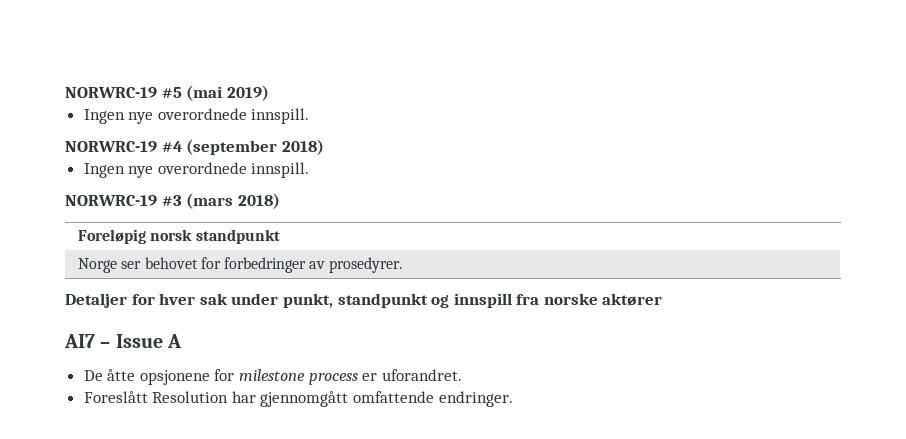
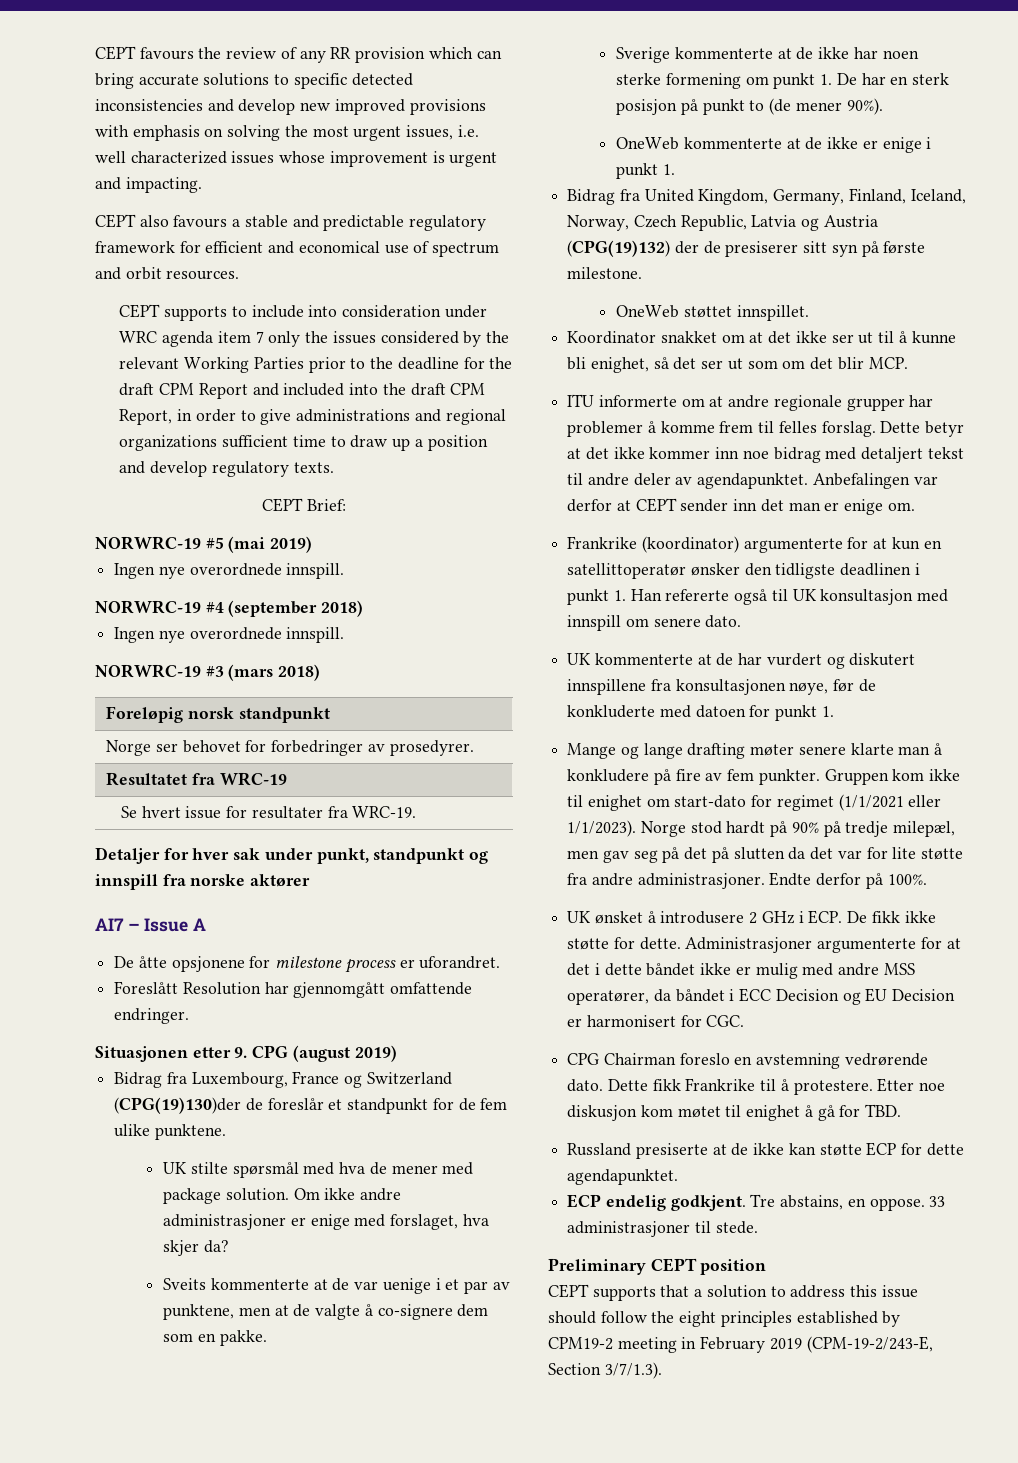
+ CEPT favours the review of any RR provision which can bring accurate solutions to specific detected inconsistencies and develop new improved provisions with emphasis on solving the most urgent issues, i.e. well characterized issues whose improvement is urgent and impacting.
+ CEPT also favours a stable and predictable regulatory framework for efficient and economical use of spectrum and orbit resources.
+ CEPT supports to include into consideration under WRC agenda item 7 only the issues considered by the relevant Working Parties prior to the deadline for the draft CPM Report and included into the draft CPM Report, in order to give administrations and regional organizations sufficient time to draw up a position and develop regulatory texts.
+ CEPT Brief:
+ Resultatet fra WRC-19
+ Se hvert issue for resultater fra WRC-19.
+ Situasjonen etter 9. CPG (august 2019)
+ Bidrag fra Luxembourg, France og Switzerland (CPG(19)130)der de foreslår et standpunkt for de fem ulike punktene.
+ UK stilte spørsmål med hva de mener med package solution. Om ikke andre administrasjoner er enige med forslaget, hva skjer da?
+ Sveits kommenterte at de var uenige i et par av punktene, men at de valgte å co-signere dem som en pakke.
+ Sverige kommenterte at de ikke har noen sterke formening om punkt 1. De har en sterk posisjon på punkt to (de mener 90%).
+ OneWeb kommenterte at de ikke er enige i punkt 1.
+ Bidrag fra United Kingdom, Germany, Finland, Iceland, Norway, Czech Republic, Latvia og Austria (CPG(19)132) der de presiserer sitt syn på første milestone.
+ OneWeb støttet innspillet.
+ Koordinator snakket om at det ikke ser ut til å kunne bli enighet, så det ser ut som om det blir MCP.
+ ITU informerte om at andre regionale grupper har problemer å komme frem til felles forslag. Dette betyr at det ikke kommer inn noe bidrag med detaljert tekst til andre deler av agendapunktet. Anbefalingen var derfor at CEPT sender inn det man er enige om.
+ Frankrike (koordinator) argumenterte for at kun en satellittoperatør ønsker den tidligste deadlinen i punkt 1. Han refererte også til UK konsultasjon med innspill om senere dato.
+ UK kommenterte at de har vurdert og diskutert innspillene fra konsultasjonen nøye, før de konkluderte med datoen for punkt 1.
+ Mange og lange drafting møter senere klarte man å konkludere på fire av fem punkter. Gruppen kom ikke til enighet om start-dato for regimet (1/1/2021 eller 1/1/2023). Norge stod hardt på 90% på tredje milepæl, men gav seg på det på slutten da det var for lite støtte fra andre administrasjoner. Endte derfor på 100%.
+ UK ønsket å introdusere 2 GHz i ECP. De fikk ikke støtte for dette. Administrasjoner argumenterte for at det i dette båndet ikke er mulig med andre MSS operatører, da båndet i ECC Decision og EU Decision er harmonisert for CGC.
+ CPG Chairman foreslo en avstemning vedrørende dato. Dette fikk Frankrike til å protestere. Etter noe diskusjon kom møtet til enighet å gå for TBD.
+ Russland presiserte at de ikke kan støtte ECP for dette agendapunktet.
+ ECP endelig godkjent. Tre abstains, en oppose. 33 administrasjoner til stede.
+ Preliminary CEPT position
+ CEPT supports that a solution to address this issue should follow the eight principles established by CPM19-2 meeting in February 2019 (CPM-19-2/243-E, Section 3/7/1.3).

